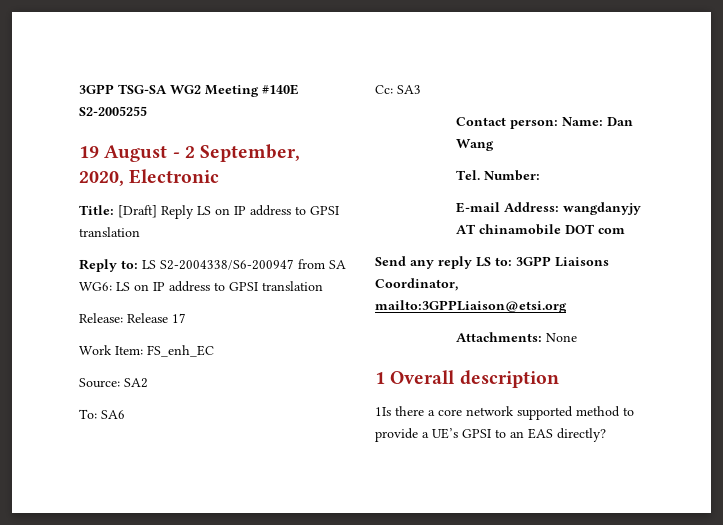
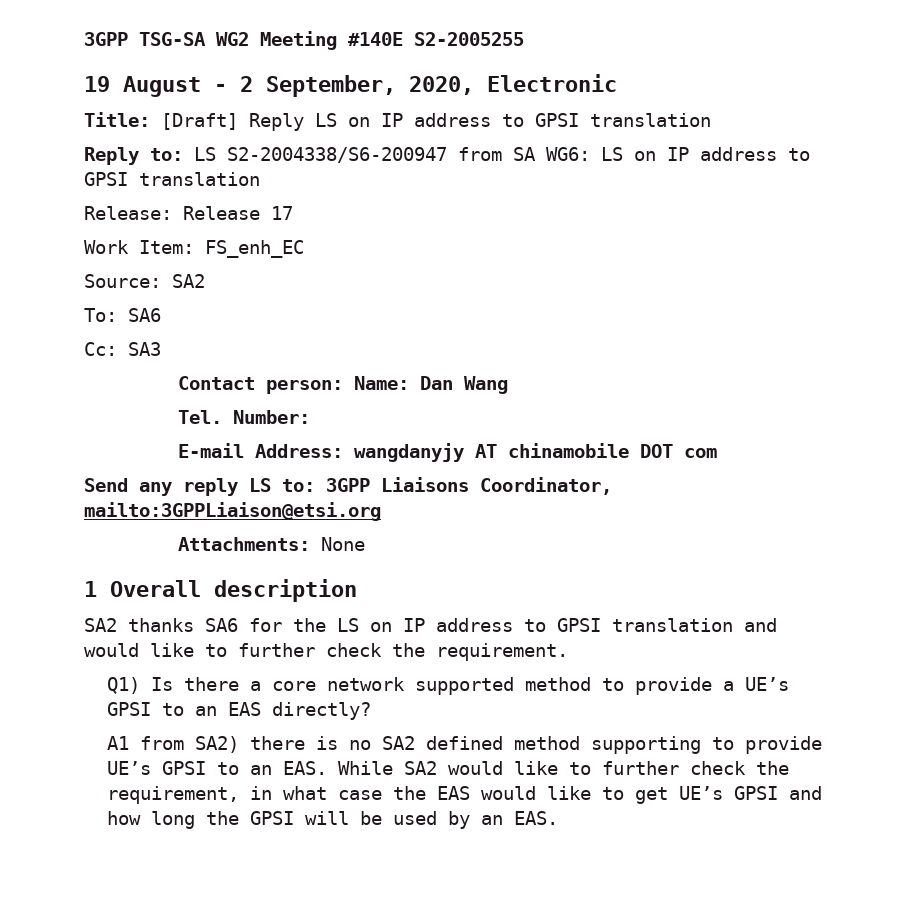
- 1Is there a core network supported method to provide a UE’s GPSI to an EAS directly?
+ SA2 thanks SA6 for the LS on IP address to GPSI translation and would like to further check the requirement.
+ Q1) Is there a core network supported method to provide a UE’s GPSI to an EAS directly?
+ A1 from SA2) there is no SA2 defined method supporting to provide UE’s GPSI to an EAS. While SA2 would like to further check the requirement, in what case the EAS would like to get UE’s GPSI and how long the GPSI will be used by an EAS.

